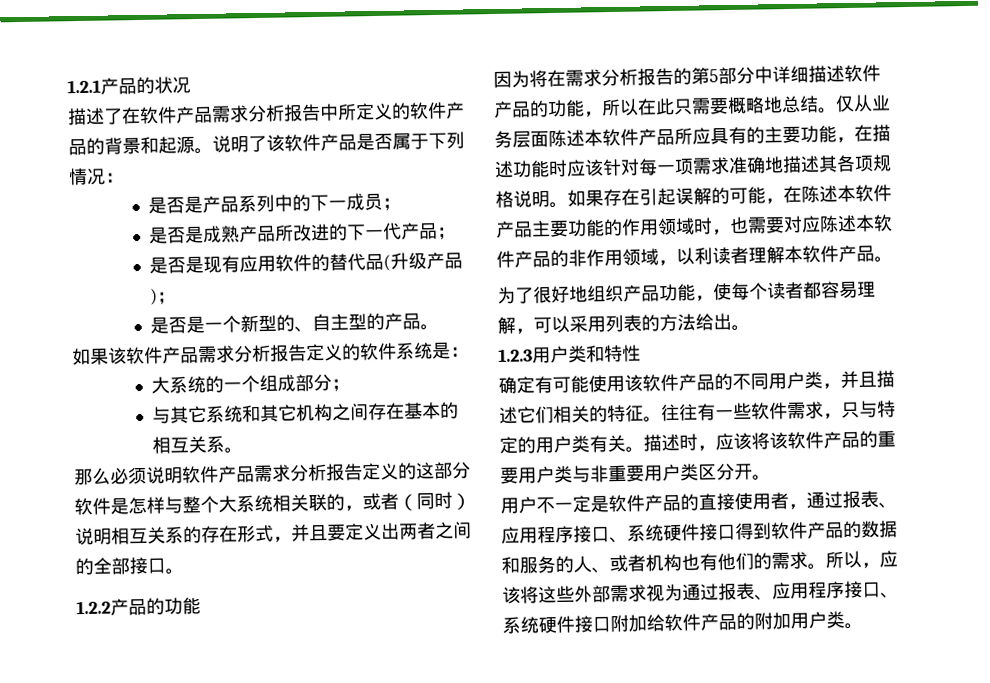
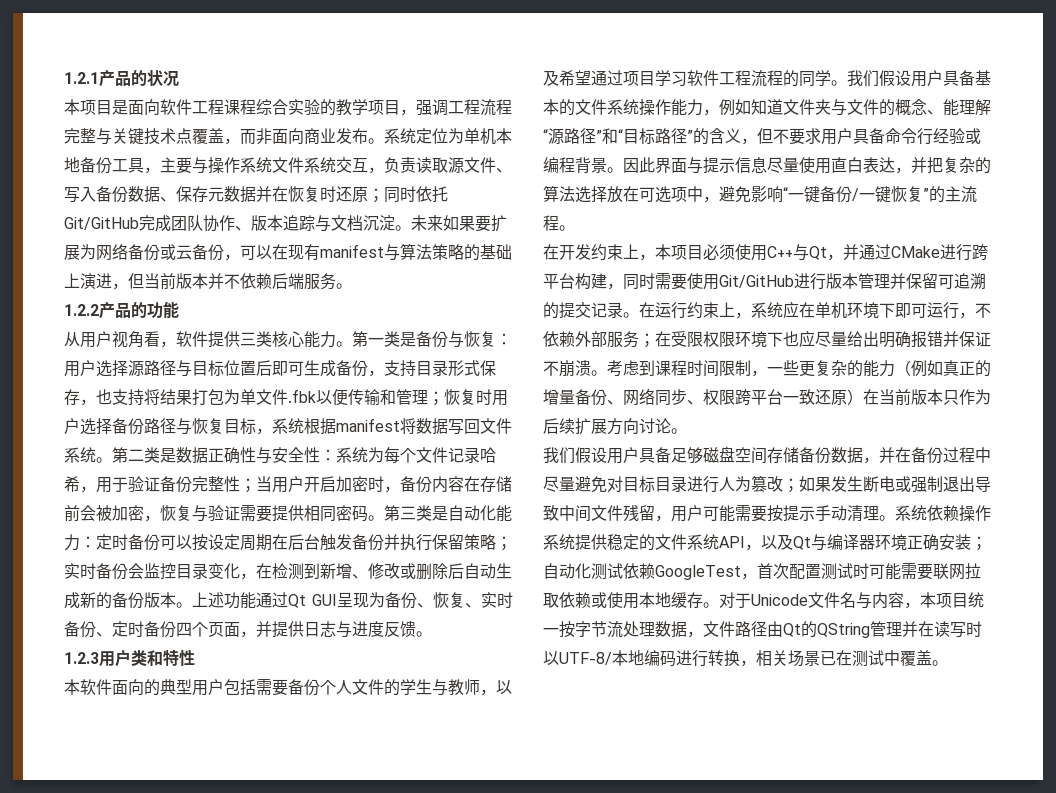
- 描述了在软件产品需求分析报告中所定义的软件产品的背景和起源。说明了该软件产品是否属于下列情况：
- 是否是产品系列中的下一成员；
- 是否是成熟产品所改进的下一代产品；
- 是否是现有应用软件的替代品(升级产品)；
- 是否是一个新型的、自主型的产品。
- 如果该软件产品需求分析报告定义的软件系统是：
- 大系统的一个组成部分；
- 与其它系统和其它机构之间存在基本的相互关系。
- 那么必须说明软件产品需求分析报告定义的这部分软件是怎样与整个大系统相关联的，或者（同时）说明相互关系的存在形式，并且要定义出两者之间的全部接口。
+ 本项目是面向软件工程课程综合实验的教学项目，强调工程流程完整与关键技术点覆盖，而非面向商业发布。系统定位为单机本地备份工具，主要与操作系统文件系统交互，负责读取源文件、写入备份数据、保存元数据并在恢复时还原；同时依托Git/GitHub完成团队协作、版本追踪与文档沉淀。未来如果要扩展为网络备份或云备份，可以在现有manifest与算法策略的基础上演进，但当前版本并不依赖后端服务。
  1.2.2产品的功能
- 因为将在需求分析报告的第5部分中详细描述软件产品的功能，所以在此只需要概略地总结。仅从业务层面陈述本软件产品所应具有的主要功能，在描述功能时应该针对每一项需求准确地描述其各项规格说明。如果存在引起误解的可能，在陈述本软件产品主要功能的作用领域时，也需要对应陈述本软件产品的非作用领域，以利读者理解本软件产品。
- 为了很好地组织产品功能，使每个读者都容易理解，可以采用列表的方法给出。
+ 从用户视角看，软件提供三类核心能力。第一类是备份与恢复：用户选择源路径与目标位置后即可生成备份，支持目录形式保存，也支持将结果打包为单文件.fbk以便传输和管理；恢复时用户选择备份路径与恢复目标，系统根据manifest将数据写回文件系统。第二类是数据正确性与安全性：系统为每个文件记录哈希，用于验证备份完整性；当用户开启加密时，备份内容在存储前会被加密，恢复与验证需要提供相同密码。第三类是自动化能力：定时备份可以按设定周期在后台触发备份并执行保留策略；实时备份会监控目录变化，在检测到新增、修改或删除后自动生成新的备份版本。上述功能通过Qt GUI呈现为备份、恢复、实时备份、定时备份四个页面，并提供日志与进度反馈。
- 确定有可能使用该软件产品的不同用户类，并且描述它们相关的特征。往往有一些软件需求，只与特定的用户类有关。描述时，应该将该软件产品的重要用户类与非重要用户类区分开。
- 用户不一定是软件产品的直接使用者，通过报表、应用程序接口、系统硬件接口得到软件产品的数据和服务的人、或者机构也有他们的需求。所以，应该将这些外部需求视为通过报表、应用程序接口、系统硬件接口附加给软件产品的附加用户类。
+ 本软件面向的典型用户包括需要备份个人文件的学生与教师，以及希望通过项目学习软件工程流程的同学。我们假设用户具备基本的文件系统操作能力，例如知道文件夹与文件的概念、能理解“源路径”和“目标路径”的含义，但不要求用户具备命令行经验或编程背景。因此界面与提示信息尽量使用直白表达，并把复杂的算法选择放在可选项中，避免影响“一键备份/一键恢复”的主流程。
+ 在开发约束上，本项目必须使用C++与Qt，并通过CMake进行跨平台构建，同时需要使用Git/GitHub进行版本管理并保留可追溯的提交记录。在运行约束上，系统应在单机环境下即可运行，不依赖外部服务；在受限权限环境下也应尽量给出明确报错并保证不崩溃。考虑到课程时间限制，一些更复杂的能力（例如真正的增量备份、网络同步、权限跨平台一致还原）在当前版本只作为后续扩展方向讨论。
+ 我们假设用户具备足够磁盘空间存储备份数据，并在备份过程中尽量避免对目标目录进行人为篡改；如果发生断电或强制退出导致中间文件残留，用户可能需要按提示手动清理。系统依赖操作系统提供稳定的文件系统API，以及Qt与编译器环境正确安装；自动化测试依赖GoogleTest，首次配置测试时可能需要联网拉取依赖或使用本地缓存。对于Unicode文件名与内容，本项目统一按字节流处理数据，文件路径由Qt的QString管理并在读写时以UTF-8/本地编码进行转换，相关场景已在测试中覆盖。

